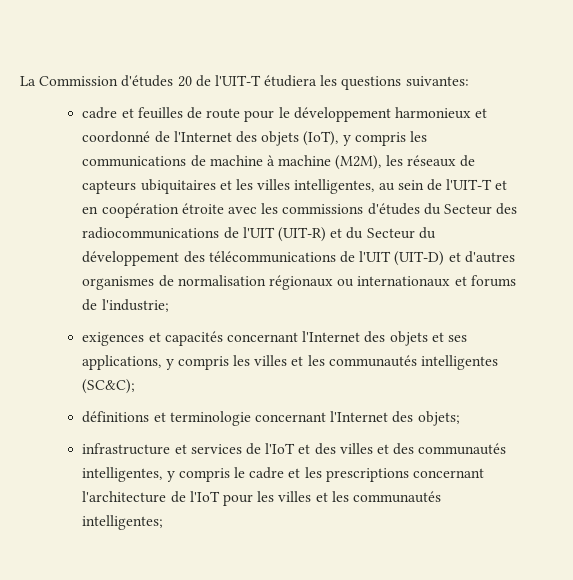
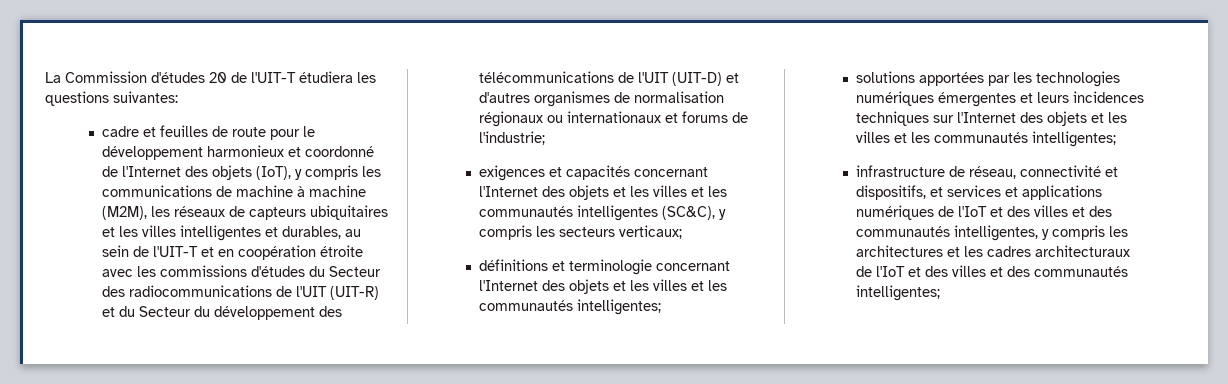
- cadre et feuilles de route pour le développement harmonieux et coordonné de l'Internet des objets (IoT), y compris les communications de machine à machine (M2M), les réseaux de capteurs ubiquitaires et les villes intelligentes, au sein de l'UIT-T et en coopération étroite avec les commissions d'études du Secteur des radiocommunications de l'UIT (UIT-R) et du Secteur du développement des télécommunications de l'UIT (UIT-D) et d'autres organismes de normalisation régionaux ou internationaux et forums de l'industrie;
+ cadre et feuilles de route pour le développement harmonieux et coordonné de l'Internet des objets (IoT), y compris les communications de machine à machine (M2M), les réseaux de capteurs ubiquitaires et les villes intelligentes et durables, au sein de l'UIT-T et en coopération étroite avec les commissions d'études du Secteur des radiocommunications de l'UIT (UIT-R) et du Secteur du développement des télécommunications de l'UIT (UIT-D) et d'autres organismes de normalisation régionaux ou internationaux et forums de l'industrie;
- exigences et capacités concernant l'Internet des objets et ses applications, y compris les villes et les communautés intelligentes (SC&C);
+ exigences et capacités concernant l'Internet des objets et les villes et les communautés intelligentes (SC&C), y compris les secteurs verticaux;
- définitions et terminologie concernant l'Internet des objets;
- infrastructure et services de l'IoT et des villes et des communautés intelligentes, y compris le cadre et les prescriptions concernant l'architecture de l'IoT pour les villes et les communautés intelligentes;
+ définitions et terminologie concernant l'Internet des objets et les villes et les communautés intelligentes;
+ solutions apportées par les technologies numériques émergentes et leurs incidences techniques sur l'Internet des objets et les villes et les communautés intelligentes;
+ infrastructure de réseau, connectivité et dispositifs, et services et applications numériques de l'IoT et des villes et des communautés intelligentes, y compris les architectures et les cadres architecturaux de l'IoT et des villes et des communautés intelligentes;

